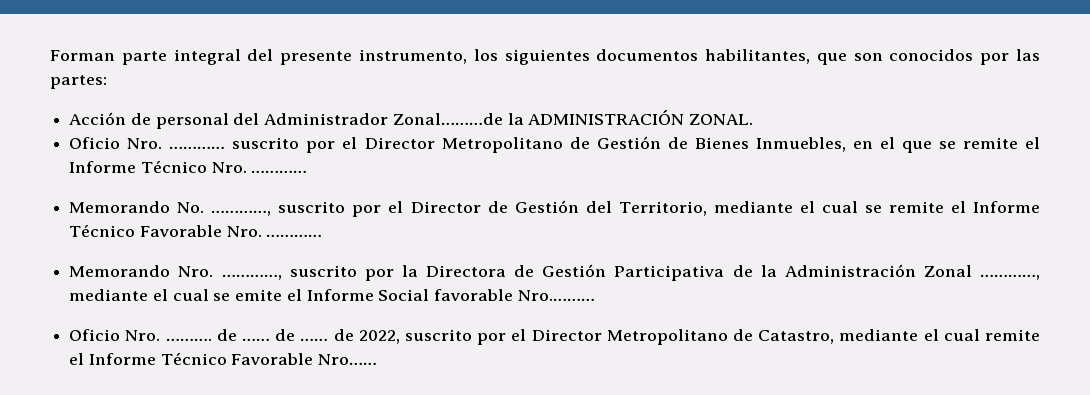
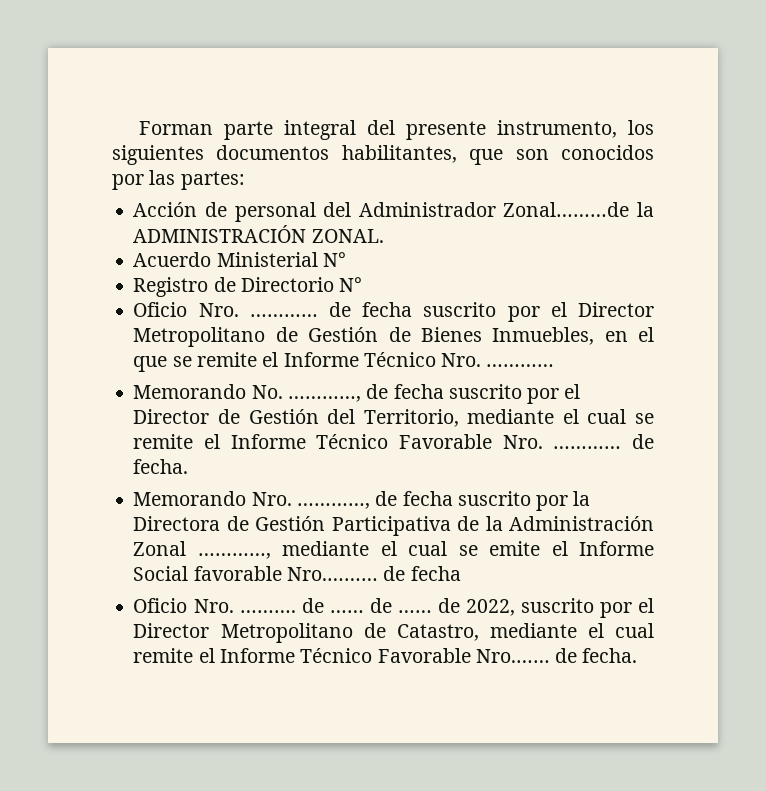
+ Acuerdo Ministerial N°
+ Registro de Directorio N°
- Oficio Nro. ………… suscrito por el Director Metropolitano de Gestión de Bienes Inmuebles, en el que se remite el Informe Técnico Nro. …………
+ Oficio Nro. ………… de fecha suscrito por el Director Metropolitano de Gestión de Bienes Inmuebles, en el que se remite el Informe Técnico Nro. …………
- Memorando No. …………, suscrito por el Director de Gestión del Territorio, mediante el cual se remite el Informe Técnico Favorable Nro. …………
+ Memorando No. …………, de fecha suscrito por el Director de Gestión del Territorio, mediante el cual se remite el Informe Técnico Favorable Nro. ………… de fecha.
- Memorando Nro. …………, suscrito por la Directora de Gestión Participativa de la Administración Zonal …………, mediante el cual se emite el Informe Social favorable Nro.………
+ Memorando Nro. …………, de fecha suscrito por la Directora de Gestión Participativa de la Administración Zonal …………, mediante el cual se emite el Informe Social favorable Nro.……… de fecha
- Oficio Nro. ………. de …… de …… de 2022, suscrito por el Director Metropolitano de Catastro, mediante el cual remite el Informe Técnico Favorable Nro……
+ Oficio Nro. ………. de …… de …… de 2022, suscrito por el Director Metropolitano de Catastro, mediante el cual remite el Informe Técnico Favorable Nro.…… de fecha.

